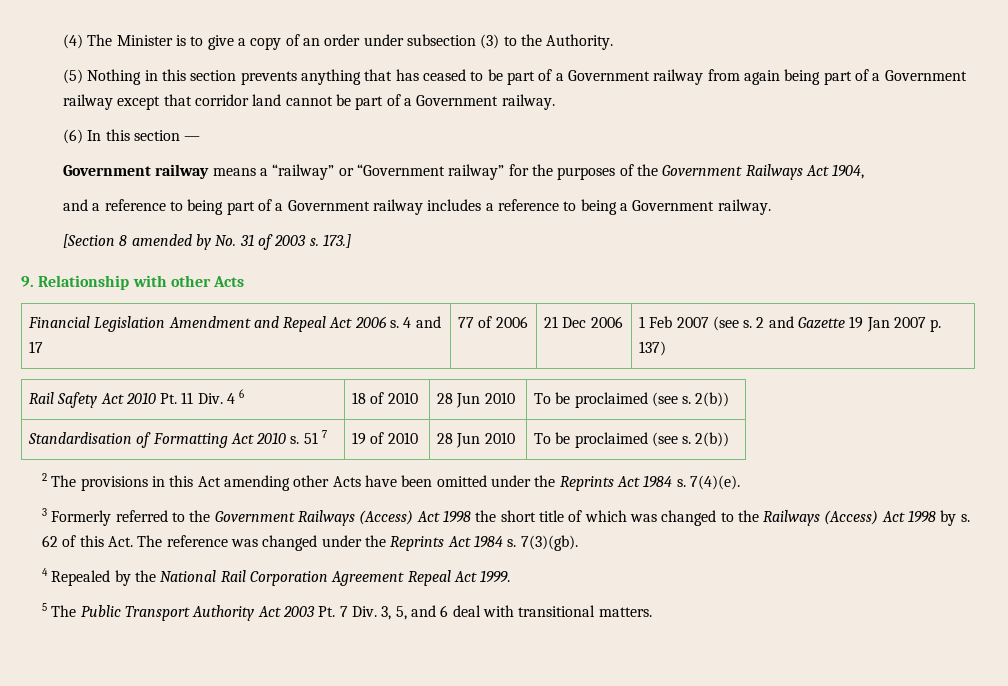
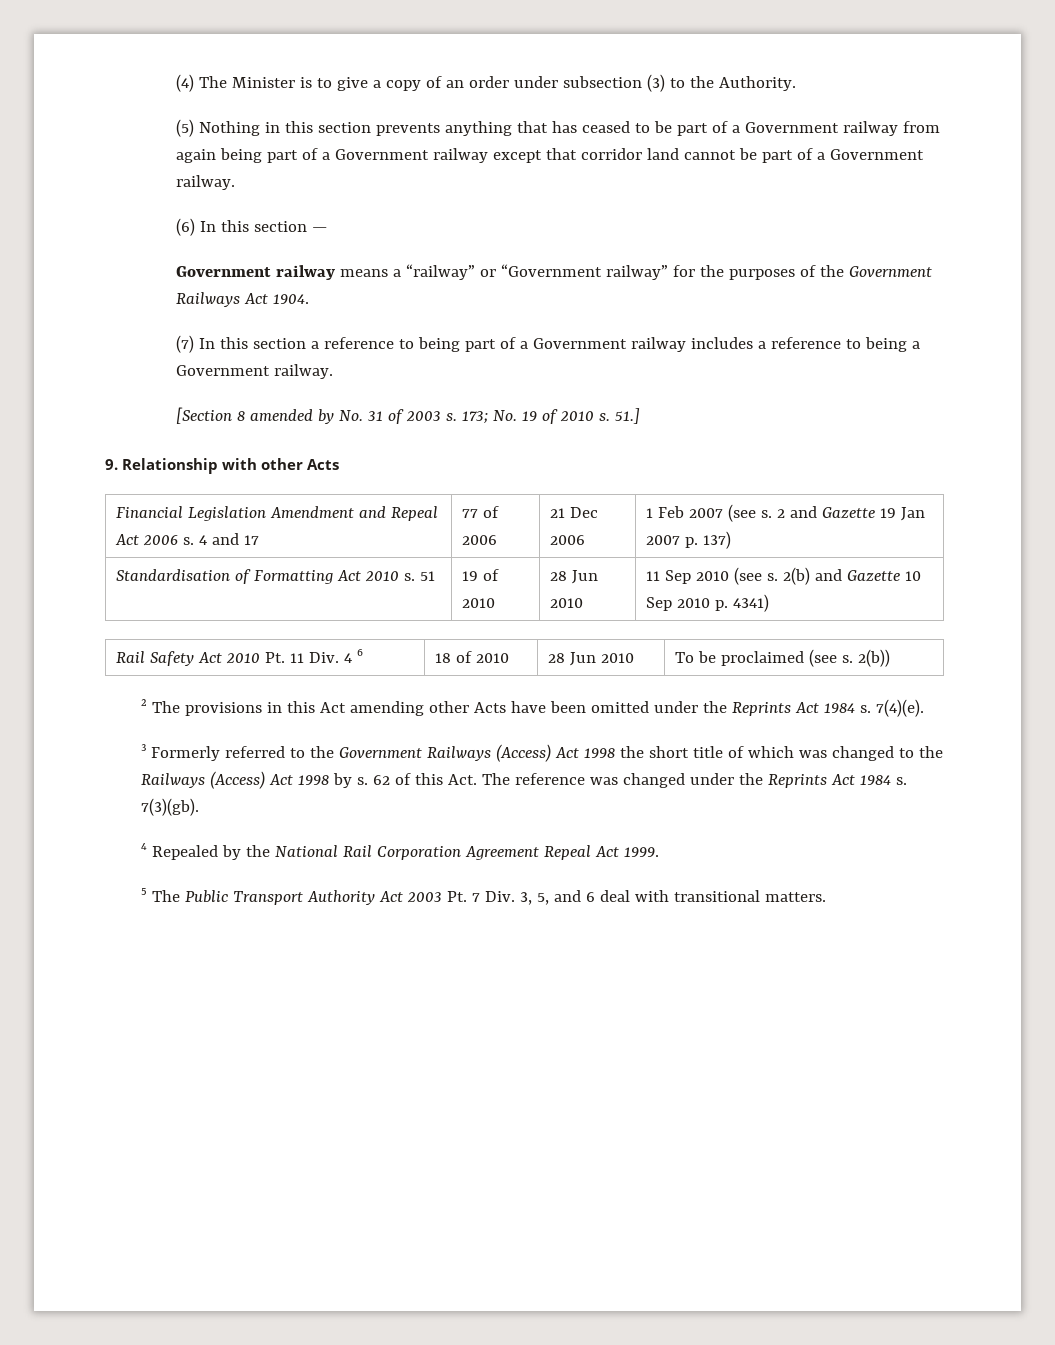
- Government railway means a “railway” or “Government railway” for the purposes of the Government Railways Act 1904,
- and a reference to being part of a Government railway includes a reference to being a Government railway.
+ Government railway means a “railway” or “Government railway” for the purposes of the Government Railways Act 1904.
+ (7) In this section a reference to being part of a Government railway includes a reference to being a Government railway.
- 173.]
+ 173; No. 19 of 2010 s. 51.]
+ Standardisation of Formatting Act 2010 s. 51 | 19 of 2010 | 28 Jun 2010 | 11 Sep 2010 (see s. 2(b) and Gazette 10 Sep 2010 p. 4341)
- Standardisation of Formatting Act 2010 s. 51 7 | 19 of 2010 | 28 Jun 2010 | To be proclaimed (see s. 2(b))

